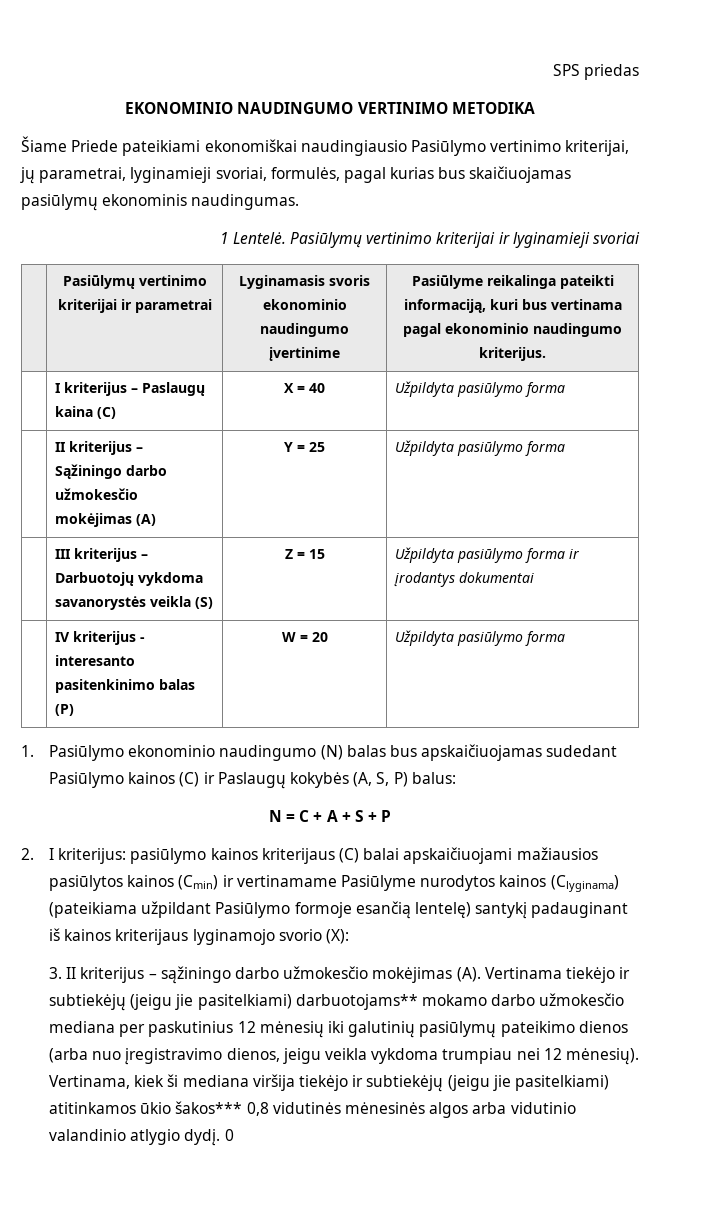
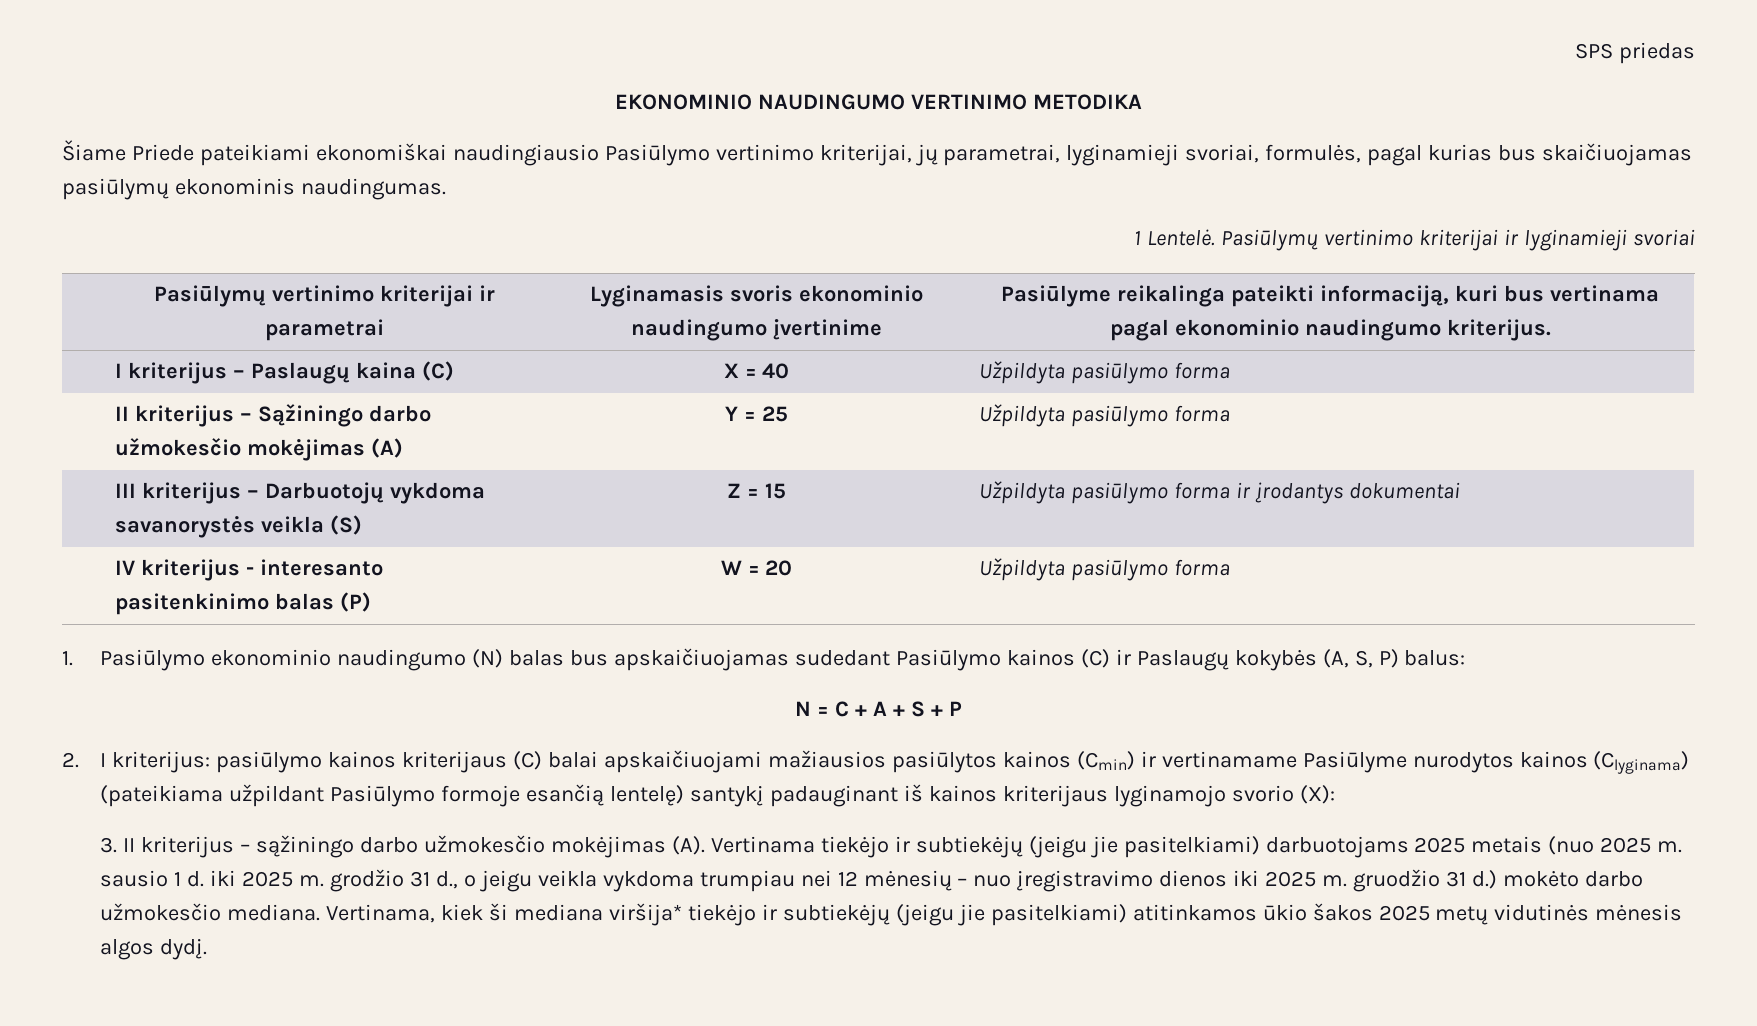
- 3. II kriterijus – sąžiningo darbo užmokesčio mokėjimas (A). Vertinama tiekėjo ir subtiekėjų (jeigu jie pasitelkiami) darbuotojams** mokamo darbo užmokesčio mediana per paskutinius 12 mėnesių iki galutinių pasiūlymų pateikimo dienos (arba nuo įregistravimo dienos, jeigu veikla vykdoma trumpiau nei 12 mėnesių).
+ 3. II kriterijus – sąžiningo darbo užmokesčio mokėjimas (A). Vertinama tiekėjo ir subtiekėjų (jeigu jie pasitelkiami) darbuotojams 2025 metais (nuo 2025 m. sausio 1 d. iki 2025 m. grodžio 31 d., o jeigu veikla vykdoma trumpiau nei 12 mėnesių – nuo įregistravimo dienos iki 2025 m. gruodžio 31 d.) mokėto darbo užmokesčio mediana.
- Vertinama, kiek ši mediana viršija tiekėjo ir subtiekėjų (jeigu jie pasitelkiami) atitinkamos ūkio šakos*** 0,8 vidutinės mėnesinės algos arba vidutinio valandinio atlygio dydį. 0
+ Vertinama, kiek ši mediana viršija* tiekėjo ir subtiekėjų (jeigu jie pasitelkiami) atitinkamos ūkio šakos 2025 metų vidutinės mėnesis algos dydį.

